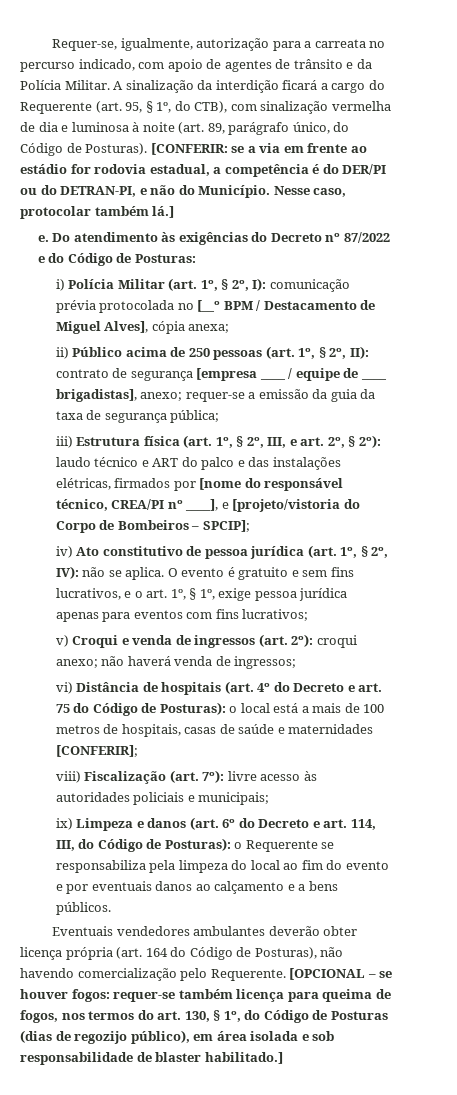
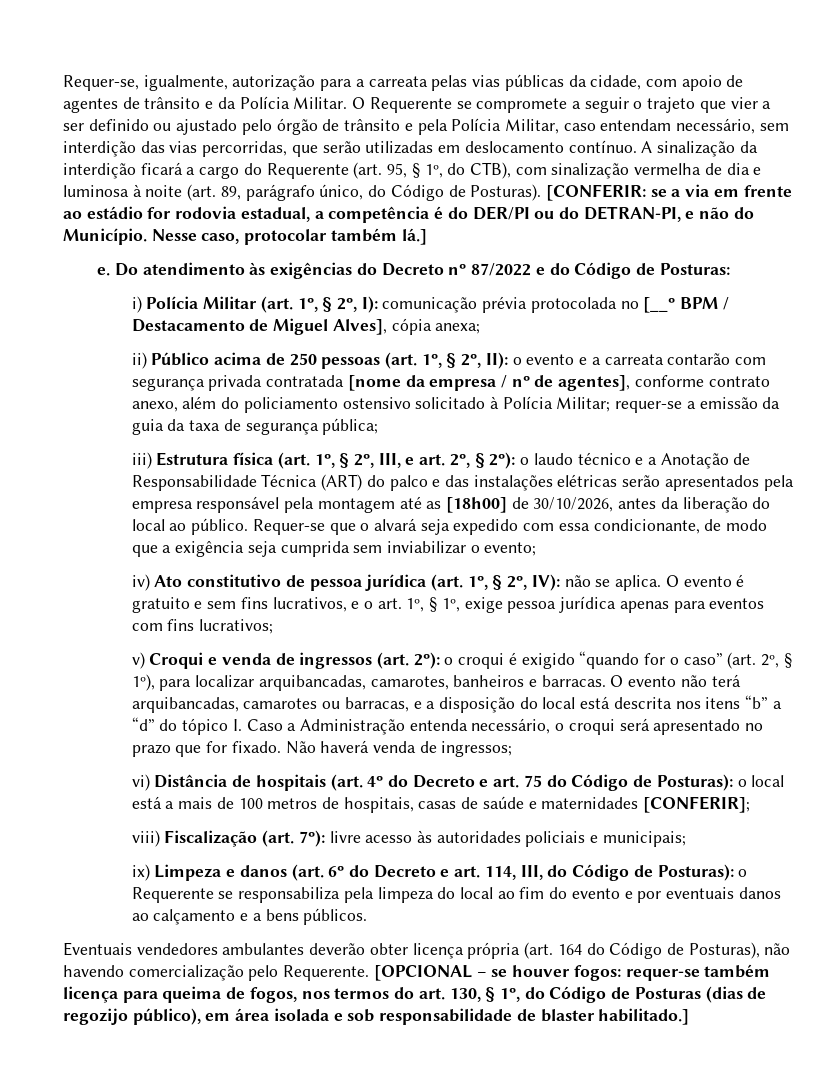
- Requer-se, igualmente, autorização para a carreata no percurso indicado, com apoio de agentes de trânsito e da Polícia Militar.
+ Requer-se, igualmente, autorização para a carreata pelas vias públicas da cidade, com apoio de agentes de trânsito e da Polícia Militar.
+ O Requerente se compromete a seguir o trajeto que vier a ser definido ou ajustado pelo órgão de trânsito e pela Polícia Militar, caso entendam necessário, sem interdição das vias percorridas, que serão utilizadas em deslocamento contínuo.
- ii) Público acima de 250 pessoas (art. 1º, § 2º, II): contrato de segurança [empresa ____ / equipe de ____ brigadistas], anexo; requer-se a emissão da guia da taxa de segurança pública;
+ ii) Público acima de 250 pessoas (art. 1º, § 2º, II): o evento e a carreata contarão com segurança privada contratada [nome da empresa / nº de agentes], conforme contrato anexo, além do policiamento ostensivo solicitado à Polícia Militar; requer-se a emissão da guia da taxa de segurança pública;
- iii) Estrutura física (art. 1º, § 2º, III, e art. 2º, § 2º): laudo técnico e ART do palco e das instalações elétricas, firmados por [nome do responsável técnico, CREA/PI nº ____], e [projeto/vistoria do Corpo de Bombeiros – SPCIP];
+ iii) Estrutura física (art. 1º, § 2º, III, e art. 2º, § 2º): o laudo técnico e a Anotação de Responsabilidade Técnica (ART) do palco e das instalações elétricas serão apresentados pela empresa responsável pela montagem até as [18h00] de 30/10/2026, antes da liberação do local ao público. Requer-se que o alvará seja expedido com essa condicionante, de modo que a exigência seja cumprida sem inviabilizar o evento;
- v) Croqui e venda de ingressos (art. 2º): croqui anexo; não haverá venda de ingressos;
+ v) Croqui e venda de ingressos (art. 2º): o croqui é exigido “quando for o caso” (art. 2º, § 1º), para localizar arquibancadas, camarotes, banheiros e barracas. O evento não terá arquibancadas, camarotes ou barracas, e a disposição do local está descrita nos itens “b” a “d” do tópico I. Caso a Administração entenda necessário, o croqui será apresentado no prazo que for fixado. Não haverá venda de ingressos;

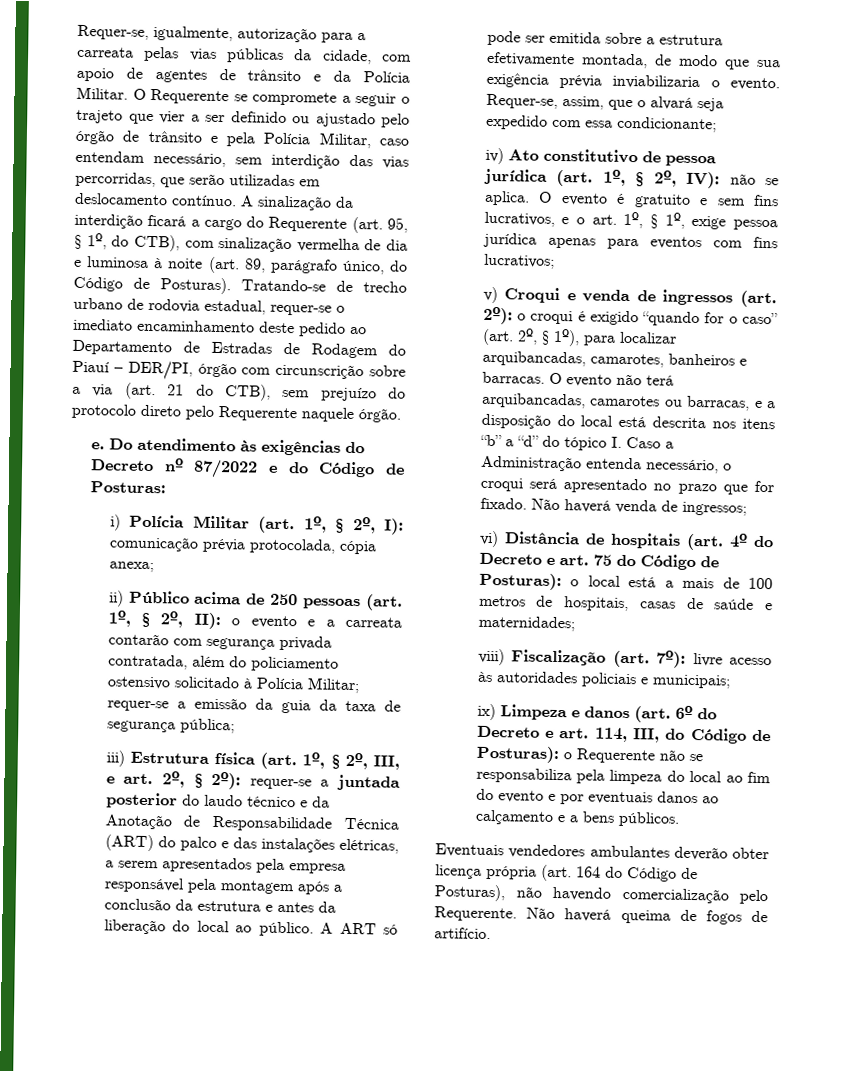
- [CONFERIR: se a via em frente ao estádio for rodovia estadual, a competência é do DER/PI ou do DETRAN-PI, e não do Município. Nesse caso, protocolar também lá.]
+ Tratando-se de trecho urbano de rodovia estadual, requer-se o imediato encaminhamento deste pedido ao Departamento de Estradas de Rodagem do Piauí – DER/PI, órgão com circunscrição sobre a via (art. 21 do CTB), sem prejuízo do protocolo direto pelo Requerente naquele órgão.
- i) Polícia Militar (art. 1º, § 2º, I): comunicação prévia protocolada no [__º BPM / Destacamento de Miguel Alves], cópia anexa;
+ i) Polícia Militar (art. 1º, § 2º, I): comunicação prévia protocolada, cópia anexa;
- ii) Público acima de 250 pessoas (art. 1º, § 2º, II): o evento e a carreata contarão com segurança privada contratada [nome da empresa / nº de agentes], conforme contrato anexo, além do policiamento ostensivo solicitado à Polícia Militar; requer-se a emissão da guia da taxa de segurança pública;
+ ii) Público acima de 250 pessoas (art. 1º, § 2º, II): o evento e a carreata contarão com segurança privada contratada, além do policiamento ostensivo solicitado à Polícia Militar; requer-se a emissão da guia da taxa de segurança pública;
- iii) Estrutura física (art. 1º, § 2º, III, e art. 2º, § 2º): o laudo técnico e a Anotação de Responsabilidade Técnica (ART) do palco e das instalações elétricas serão apresentados pela empresa responsável pela montagem até as [18h00] de 30/10/2026, antes da liberação do local ao público.
+ iii) Estrutura física (art. 1º, § 2º, III, e art. 2º, § 2º): requer-se a juntada posterior do laudo técnico e da Anotação de Responsabilidade Técnica (ART) do palco e das instalações elétricas, a serem apresentados pela empresa responsável pela montagem após a conclusão da estrutura e antes da liberação do local ao público.
- Requer-se que o alvará seja expedido com essa condicionante, de modo que a exigência seja cumprida sem inviabilizar o evento;
+ A ART só pode ser emitida sobre a estrutura efetivamente montada, de modo que sua exigência prévia inviabilizaria o evento. Requer-se, assim, que o alvará seja expedido com essa condicionante;
- vi) Distância de hospitais (art. 4º do Decreto e art. 75 do Código de Posturas): o local está a mais de 100 metros de hospitais, casas de saúde e maternidades [CONFERIR];
+ vi) Distância de hospitais (art. 4º do Decreto e art. 75 do Código de Posturas): o local está a mais de 100 metros de hospitais, casas de saúde e maternidades;
- ix) Limpeza e danos (art. 6º do Decreto e art. 114, III, do Código de Posturas): o Requerente se responsabiliza pela limpeza do local ao fim do evento e por eventuais danos ao calçamento e a bens públicos.
+ ix) Limpeza e danos (art. 6º do Decreto e art. 114, III, do Código de Posturas): o Requerente não se responsabiliza pela limpeza do local ao fim do evento e por eventuais danos ao calçamento e a bens públicos.
- [OPCIONAL – se houver fogos: requer-se também licença para queima de fogos, nos termos do art. 130, § 1º, do Código de Posturas (dias de regozijo público), em área isolada e sob responsabilidade de blaster habilitado.]
+ Não haverá queima de fogos de artifício.

